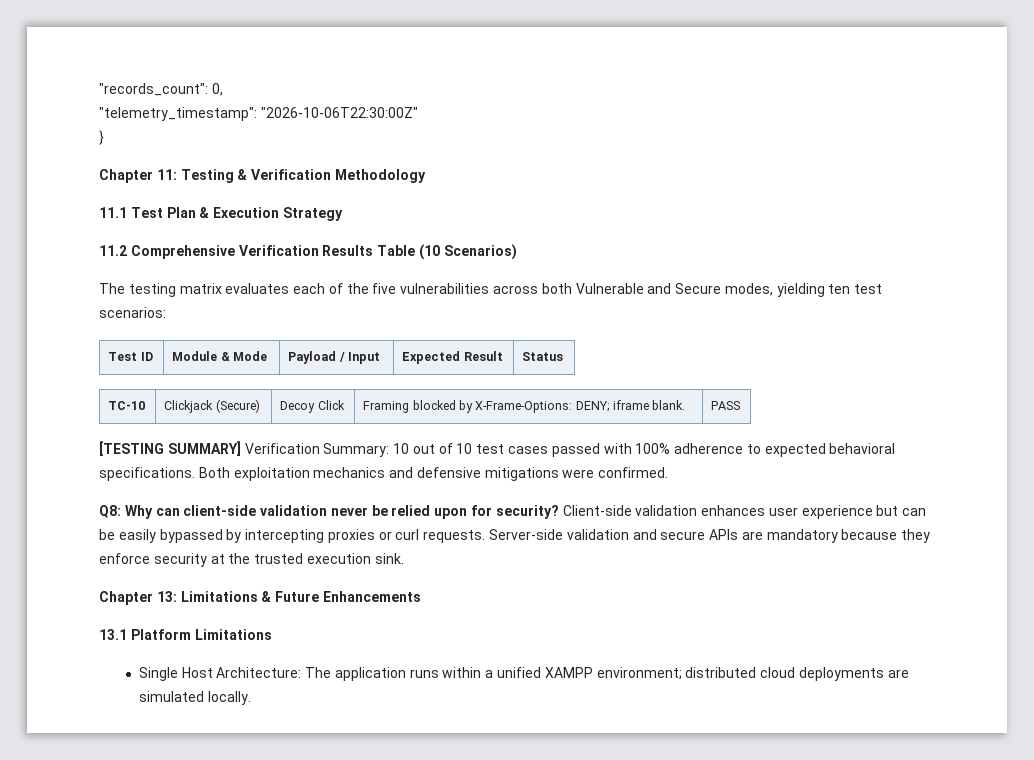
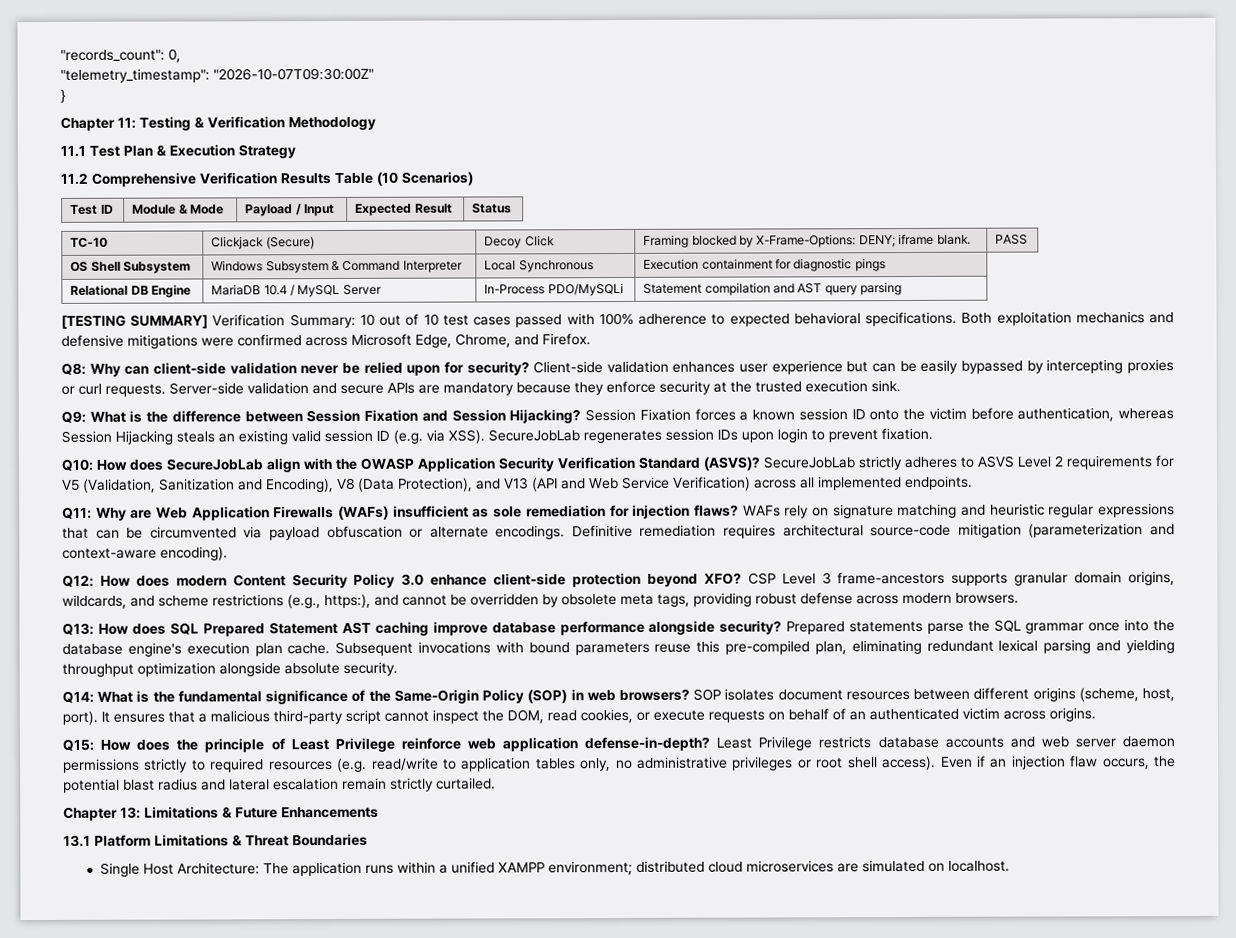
- "telemetry_timestamp": "2026-10-06T22:30:00Z"
+ "telemetry_timestamp": "2026-10-07T09:30:00Z"
- The testing matrix evaluates each of the five vulnerabilities across both Vulnerable and Secure modes, yielding ten test scenarios:
+ OS Shell Subsystem | Windows Subsystem & Command Interpreter | Local Synchronous | Execution containment for diagnostic pings
+ Relational DB Engine | MariaDB 10.4 / MySQL Server | In-Process PDO/MySQLi | Statement compilation and AST query parsing
- Both exploitation mechanics and defensive mitigations were confirmed.
+ Both exploitation mechanics and defensive mitigations were confirmed across Microsoft Edge, Chrome, and Firefox.
+ Q9: What is the difference between Session Fixation and Session Hijacking? Session Fixation forces a known session ID onto the victim before authentication, whereas Session Hijacking steals an existing valid session ID (e.g. via XSS). SecureJobLab regenerates session IDs upon login to prevent fixation.
+ Q10: How does SecureJobLab align with the OWASP Application Security Verification Standard (ASVS)? SecureJobLab strictly adheres to ASVS Level 2 requirements for V5 (Validation, Sanitization and Encoding), V8 (Data Protection), and V13 (API and Web Service Verification) across all implemented endpoints.
+ Q11: Why are Web Application Firewalls (WAFs) insufficient as sole remediation for injection flaws? WAFs rely on signature matching and heuristic regular expressions that can be circumvented via payload obfuscation or alternate encodings. Definitive remediation requires architectural source-code mitigation (parameterization and context-aware encoding).
+ Q12: How does modern Content Security Policy 3.0 enhance client-side protection beyond XFO? CSP Level 3 frame-ancestors supports granular domain origins, wildcards, and scheme restrictions (e.g., https:), and cannot be overridden by obsolete meta tags, providing robust defense across modern browsers.
+ Q13: How does SQL Prepared Statement AST caching improve database performance alongside security? Prepared statements parse the SQL grammar once into the database engine's execution plan cache. Subsequent invocations with bound parameters reuse this pre-compiled plan, eliminating redundant lexical parsing and yielding throughput optimization alongside absolute security.
+ Q14: What is the fundamental significance of the Same-Origin Policy (SOP) in web browsers? SOP isolates document resources between different origins (scheme, host, port). It ensures that a malicious third-party script cannot inspect the DOM, read cookies, or execute requests on behalf of an authenticated victim across origins.
+ Q15: How does the principle of Least Privilege reinforce web application defense-in-depth? Least Privilege restricts database accounts and web server daemon permissions strictly to required resources (e.g. read/write to application tables only, no administrative privileges or root shell access). Even if an injection flaw occurs, the potential blast radius and lateral escalation remain strictly curtailed.
- 13.1 Platform Limitations
+ 13.1 Platform Limitations & Threat Boundaries
- Single Host Architecture: The application runs within a unified XAMPP environment; distributed cloud deployments are simulated locally.
+ Single Host Architecture: The application runs within a unified XAMPP environment; distributed cloud microservices are simulated on localhost.

